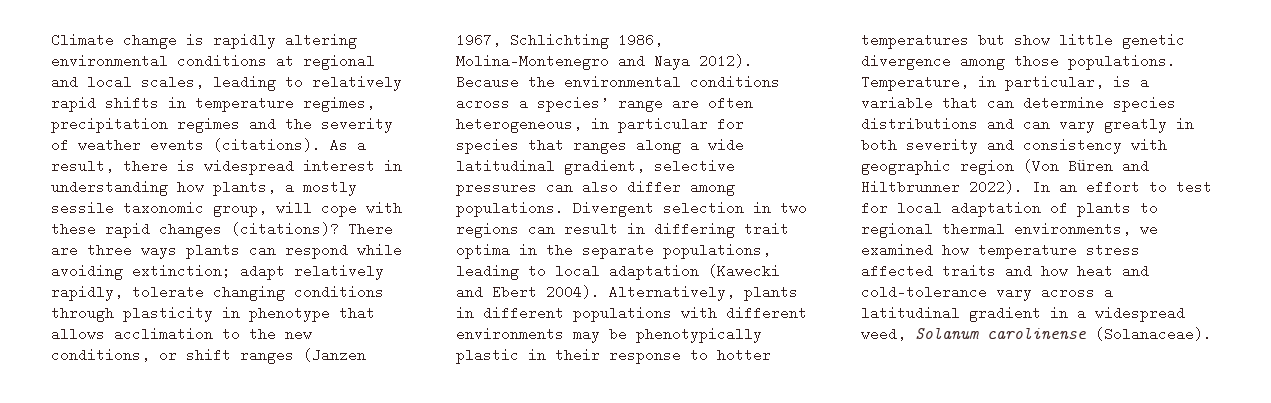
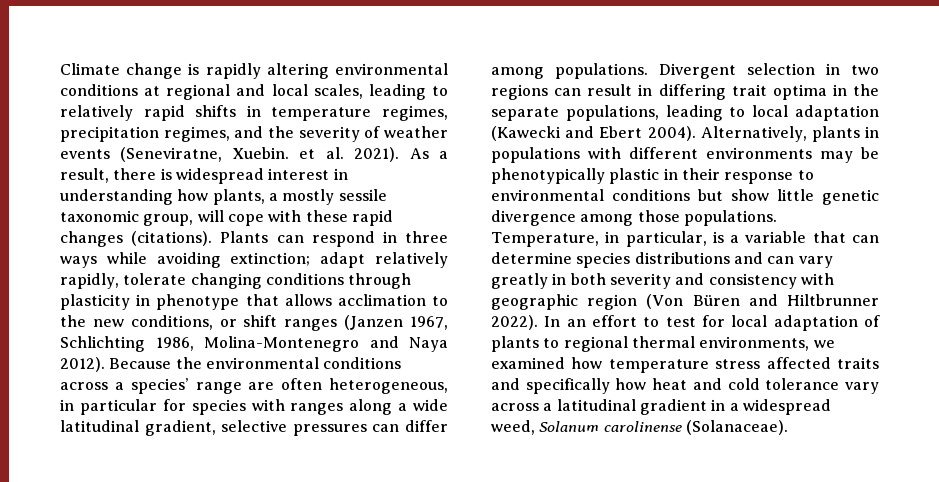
- Climate change is rapidly altering environmental conditions at regional and local scales, leading to relatively rapid shifts in temperature regimes, precipitation regimes and the severity of weather events (citations).
+ Climate change is rapidly altering environmental conditions at regional and local scales, leading to relatively rapid shifts in temperature regimes, precipitation regimes, and the severity of weather events (Seneviratne, Xuebin. et al. 2021).
- As a result, there is widespread interest in understanding how plants, a mostly sessile taxonomic group, will cope with these rapid changes (citations)? There are three ways plants can respond while avoiding extinction; adapt relatively rapidly, tolerate changing conditions through plasticity in phenotype that allows acclimation to the new conditions, or shift ranges (Janzen 1967, Schlichting 1986, Molina-Montenegro and Naya 2012).
+ As a result, there is widespread interest in understanding how plants, a mostly sessile taxonomic group, will cope with these rapid changes (citations). Plants can respond in three ways while avoiding extinction; adapt relatively rapidly, tolerate changing conditions through plasticity in phenotype that allows acclimation to the new conditions, or shift ranges (Janzen 1967, Schlichting 1986, Molina-Montenegro and Naya 2012).
- Because the environmental conditions across a species’ range are often heterogeneous, in particular for species that ranges along a wide latitudinal gradient, selective pressures can also differ among populations.
+ Because the environmental conditions across a species’ range are often heterogeneous, in particular for species with ranges along a wide latitudinal gradient, selective pressures can differ among populations.
- Alternatively, plants in different populations with different environments may be phenotypically plastic in their response to hotter temperatures but show little genetic divergence among those populations.
+ Alternatively, plants in populations with different environments may be phenotypically plastic in their response to environmental conditions but show little genetic divergence among those populations.
- In an effort to test for local adaptation of plants to regional thermal environments, we examined how temperature stress affected traits and how heat and cold-tolerance vary across a latitudinal gradient in a widespread weed, Solanum carolinense (Solanaceae).
+ In an effort to test for local adaptation of plants to regional thermal environments, we examined how temperature stress affected traits and specifically how heat and cold tolerance vary across a latitudinal gradient in a widespread weed, Solanum carolinense (Solanaceae).

